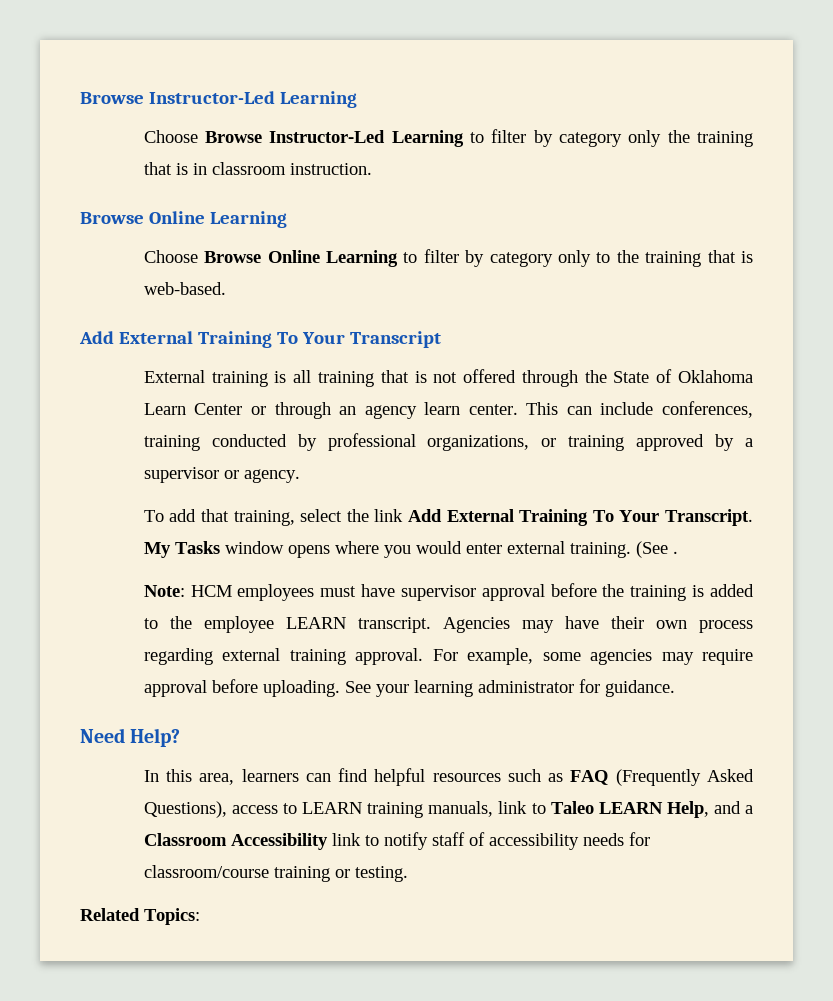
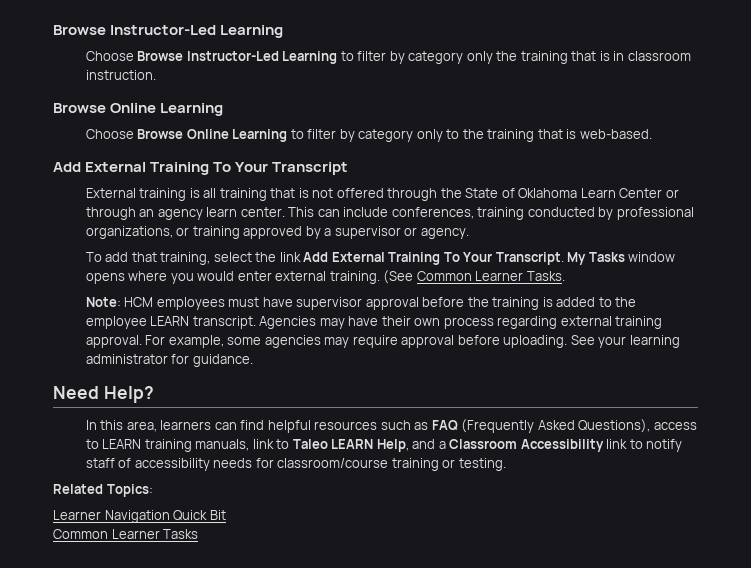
- (See .
+ (See Common Learner Tasks.
+ Learner Navigation Quick Bit
+ Common Learner Tasks

